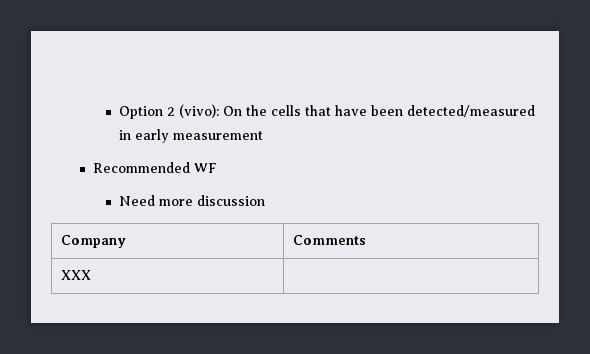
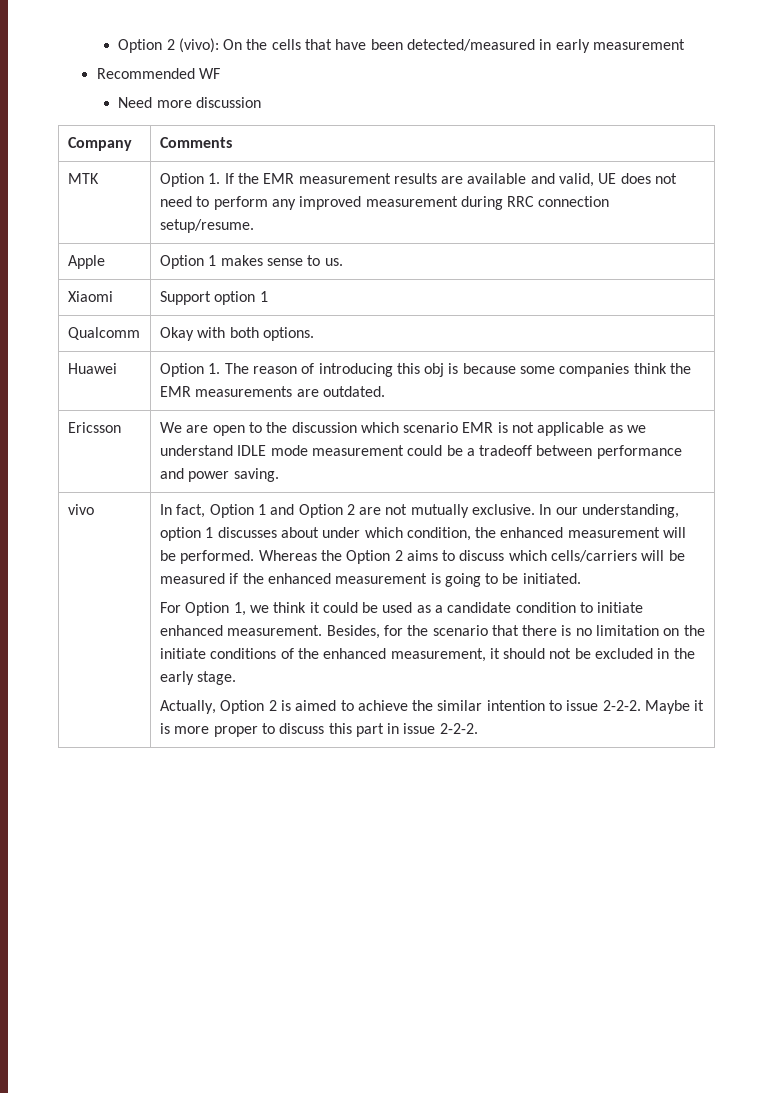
- XXX |
+ MTK | Option 1. If the EMR measurement results are available and valid, UE does not need to perform any improved measurement during RRC connection setup/resume.
+ Apple | Option 1 makes sense to us.
+ Xiaomi | Support option 1
+ Qualcomm | Okay with both options.
+ Huawei | Option 1. The reason of introducing this obj is because some companies think the EMR measurements are outdated.
+ Ericsson | We are open to the discussion which scenario EMR is not applicable as we understand IDLE mode measurement could be a tradeoff between performance and power saving.
+ vivo | In fact, Option 1 and Option 2 are not mutually exclusive. In our understanding, option 1 discusses about under which condition, the enhanced measurement will be performed. Whereas the Option 2 aims to discuss which cells/carriers will be measured if the enhanced measurement is going to be initiated.
+ For Option 1, we think it could be used as a candidate condition to initiate enhanced measurement. Besides, for the scenario that there is no limitation on the initiate conditions of the enhanced measurement, it should not be excluded in the early stage.
+ Actually, Option 2 is aimed to achieve the similar intention to issue 2-2-2. Maybe it is more proper to discuss this part in issue 2-2-2.

